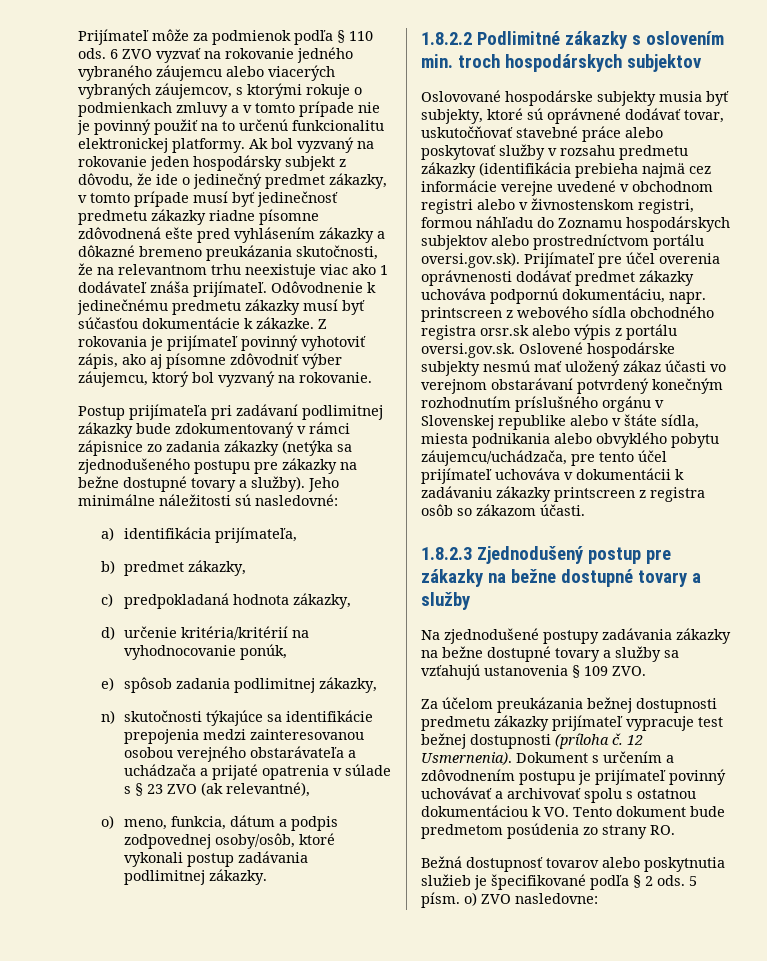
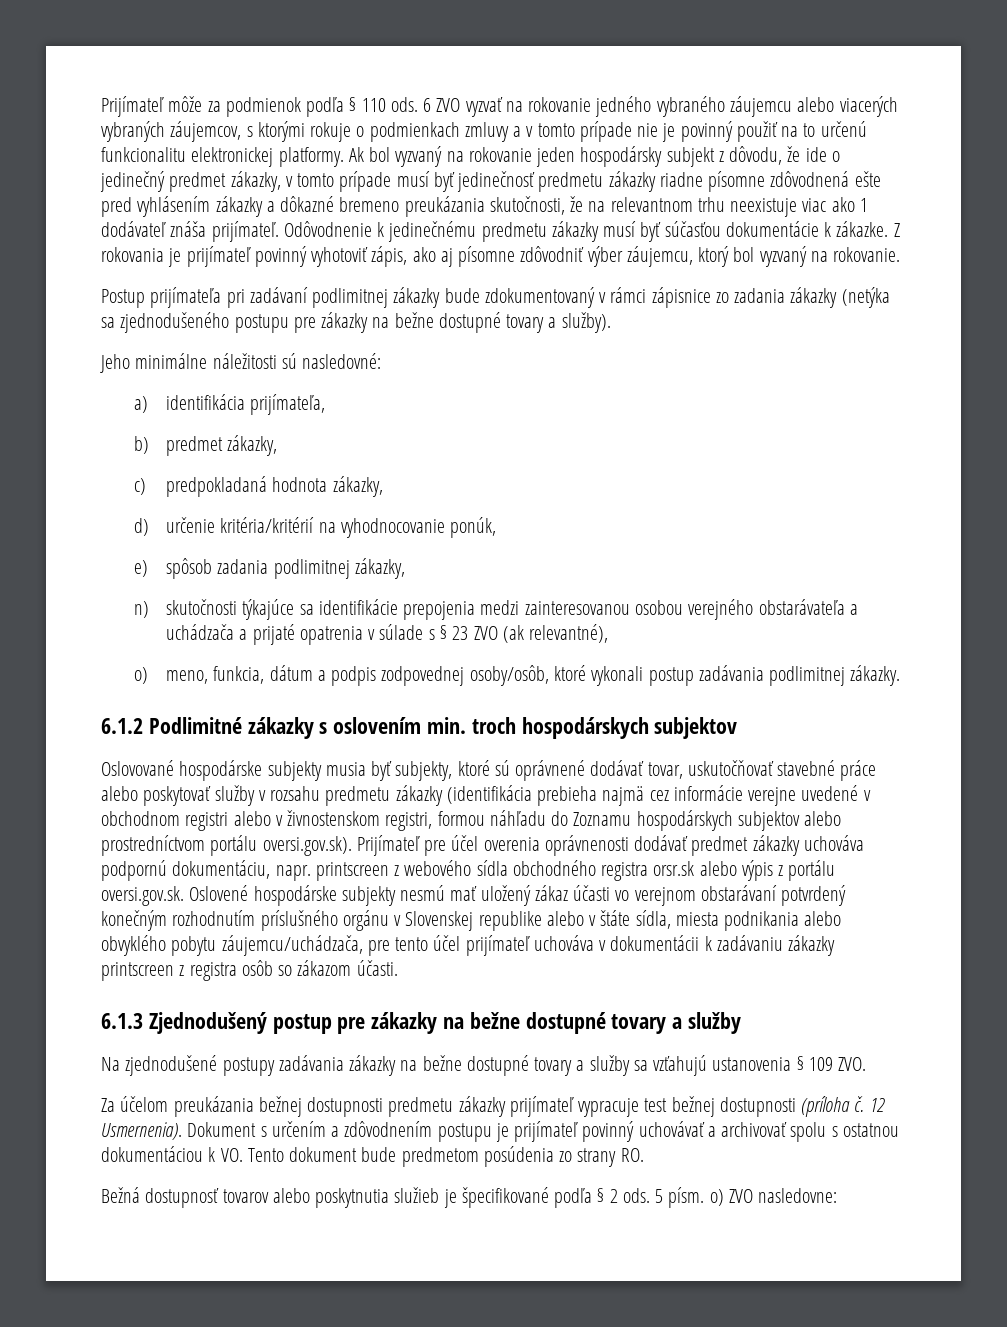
- Postup prijímateľa pri zadávaní podlimitnej zákazky bude zdokumentovaný v rámci zápisnice zo zadania zákazky (netýka sa zjednodušeného postupu pre zákazky na bežne dostupné tovary a služby). Jeho minimálne náležitosti sú nasledovné:
+ Postup prijímateľa pri zadávaní podlimitnej zákazky bude zdokumentovaný v rámci zápisnice zo zadania zákazky (netýka sa zjednodušeného postupu pre zákazky na bežne dostupné tovary a služby).
+ Jeho minimálne náležitosti sú nasledovné:
- 1.8.2.2 Podlimitné zákazky s oslovením min. troch hospodárskych subjektov
+ 6.1.2 Podlimitné zákazky s oslovením min. troch hospodárskych subjektov
- 1.8.2.3 Zjednodušený postup pre zákazky na bežne dostupné tovary a služby
+ 6.1.3 Zjednodušený postup pre zákazky na bežne dostupné tovary a služby

